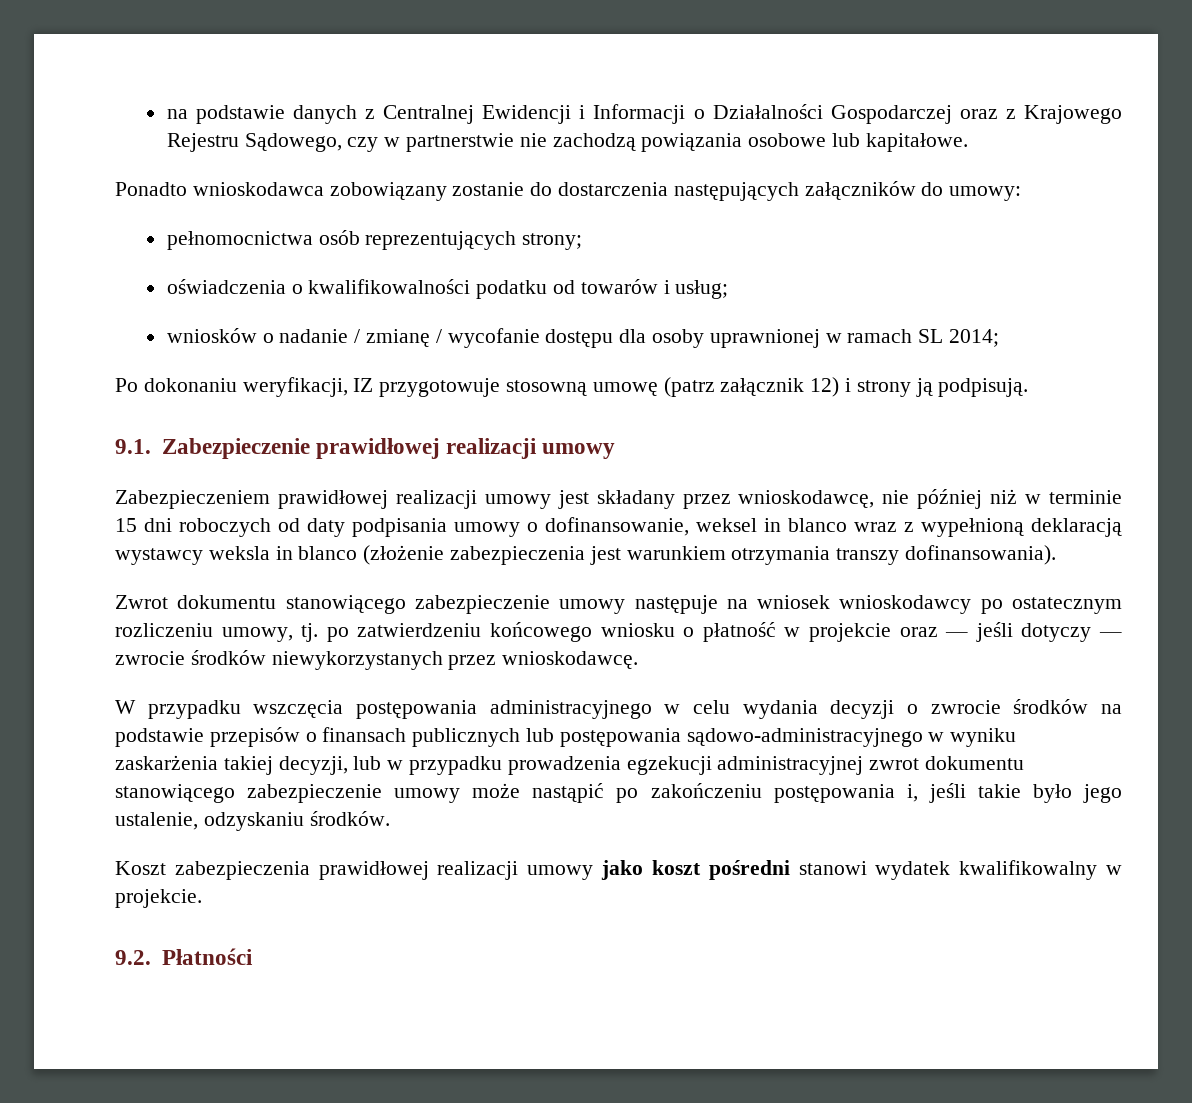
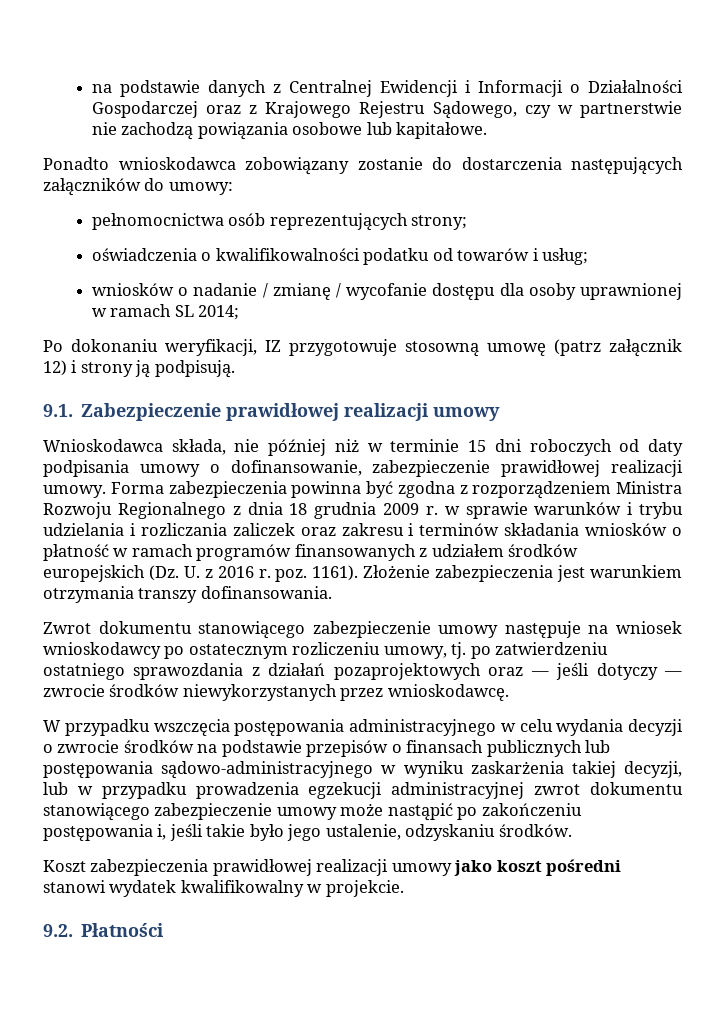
- Zabezpieczeniem prawidłowej realizacji umowy jest składany przez wnioskodawcę, nie później niż w terminie 15 dni roboczych od daty podpisania umowy o dofinansowanie, weksel in blanco wraz z wypełnioną deklaracją wystawcy weksla in blanco (złożenie zabezpieczenia jest warunkiem otrzymania transzy dofinansowania).
+ Wnioskodawca składa, nie później niż w terminie 15 dni roboczych od daty podpisania umowy o dofinansowanie, zabezpieczenie prawidłowej realizacji umowy. Forma zabezpieczenia powinna być zgodna z rozporządzeniem Ministra Rozwoju Regionalnego z dnia 18 grudnia 2009 r. w sprawie warunków i trybu udzielania i rozliczania zaliczek oraz zakresu i terminów składania wniosków o płatność w ramach programów finansowanych z udziałem środków europejskich (Dz. U. z 2016 r. poz. 1161). Złożenie zabezpieczenia jest warunkiem otrzymania transzy dofinansowania.
- Zwrot dokumentu stanowiącego zabezpieczenie umowy następuje na wniosek wnioskodawcy po ostatecznym rozliczeniu umowy, tj. po zatwierdzeniu końcowego wniosku o płatność w projekcie oraz — jeśli dotyczy — zwrocie środków niewykorzystanych przez wnioskodawcę.
+ Zwrot dokumentu stanowiącego zabezpieczenie umowy następuje na wniosek wnioskodawcy po ostatecznym rozliczeniu umowy, tj. po zatwierdzeniu ostatniego sprawozdania z działań pozaprojektowych oraz — jeśli dotyczy — zwrocie środków niewykorzystanych przez wnioskodawcę.

